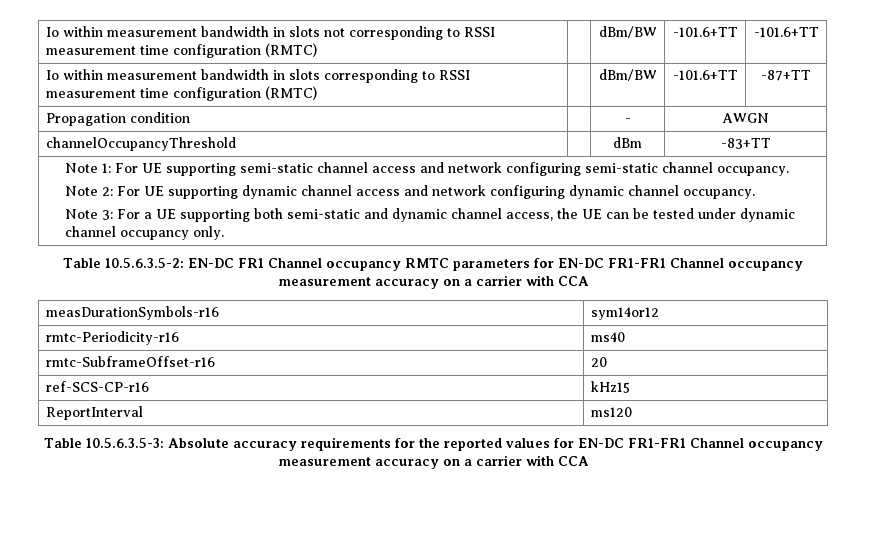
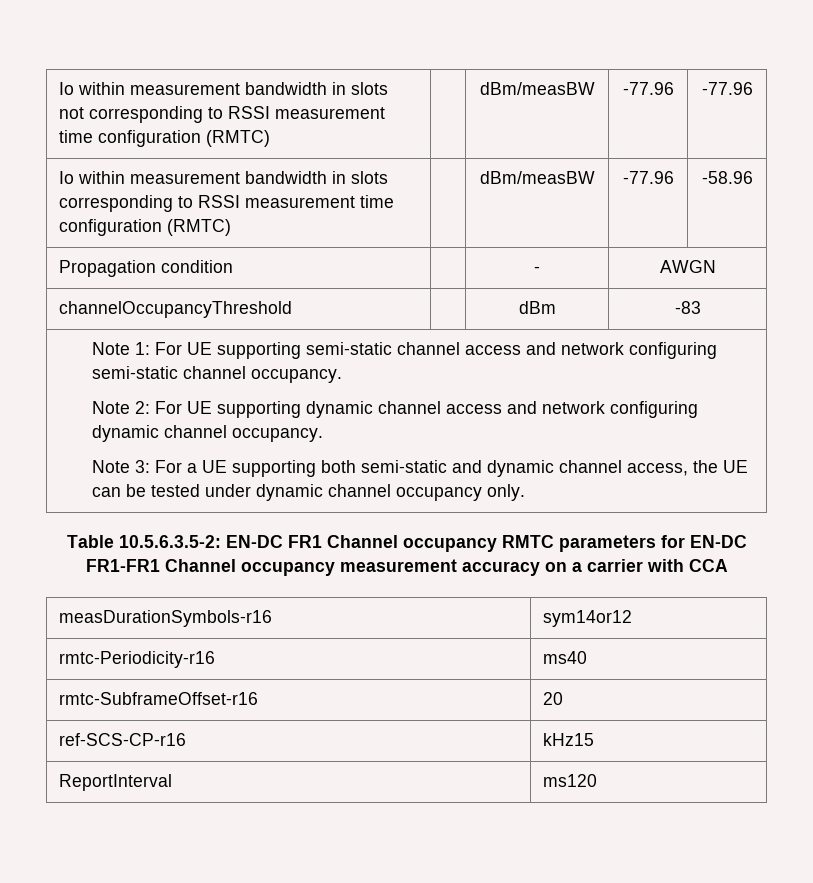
- Io within measurement bandwidth in slots not corresponding to RSSI measurement time configuration (RMTC) | | dBm/BW | -101.6+TT | -101.6+TT
+ Io within measurement bandwidth in slots not corresponding to RSSI measurement time configuration (RMTC) | | dBm/measBW | -77.96 | -77.96
- Io within measurement bandwidth in slots corresponding to RSSI measurement time configuration (RMTC) | | dBm/BW | -101.6+TT | -87+TT
+ Io within measurement bandwidth in slots corresponding to RSSI measurement time configuration (RMTC) | | dBm/measBW | -77.96 | -58.96
- channelOccupancyThreshold | | dBm | -83+TT
+ channelOccupancyThreshold | | dBm | -83
- Table 10.5.6.3.5-3: Absolute accuracy requirements for the reported values for EN-DC FR1-FR1 Channel occupancy measurement accuracy on a carrier with CCA

